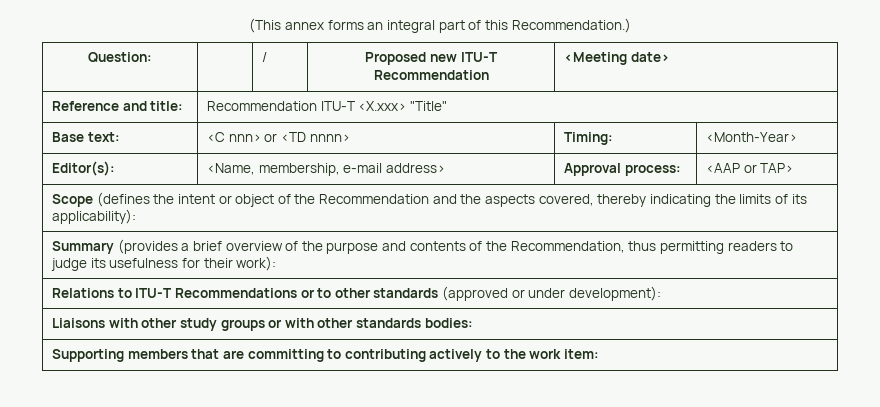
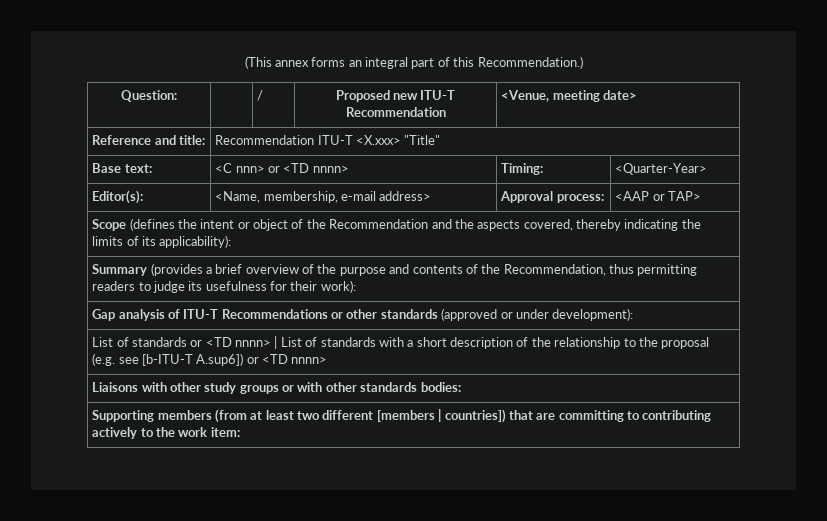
- Question: | | / | Proposed new ITU-T Recommendation | <Meeting date>
+ Question: | | / | Proposed new ITU-T Recommendation | <Venue, meeting date>
- Base text: | <C nnn> or <TD nnnn> | Timing: | <Month-Year>
+ Base text: | <C nnn> or <TD nnnn> | Timing: | <Quarter-Year>
- Relations to ITU-T Recommendations or to other standards (approved or under development):
+ Gap analysis of ITU-T Recommendations or other standards (approved or under development):
+ List of standards or <TD nnnn> | List of standards with a short description of the relationship to the proposal (e.g. see [b-ITU-T A.sup6]) or <TD nnnn>
- Supporting members that are committing to contributing actively to the work item:
+ Supporting members (from at least two different [members | countries]) that are committing to contributing actively to the work item:

